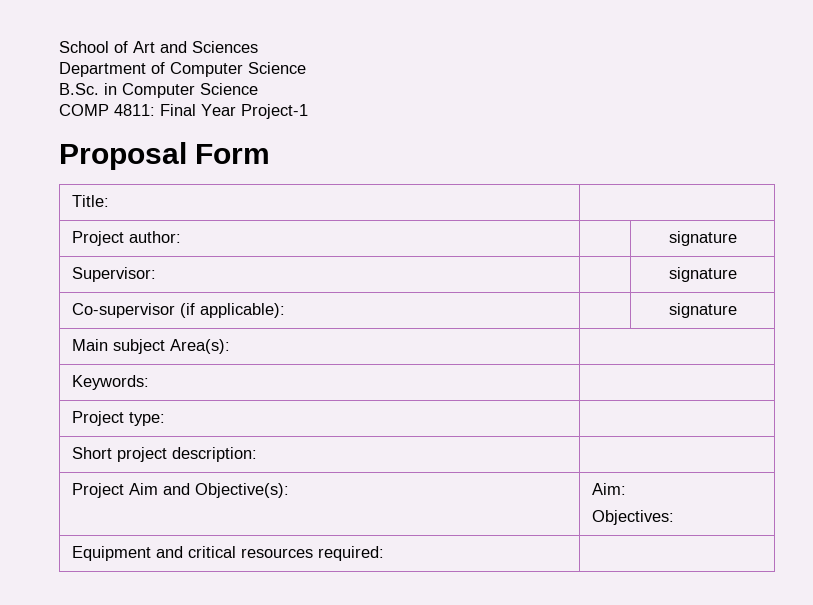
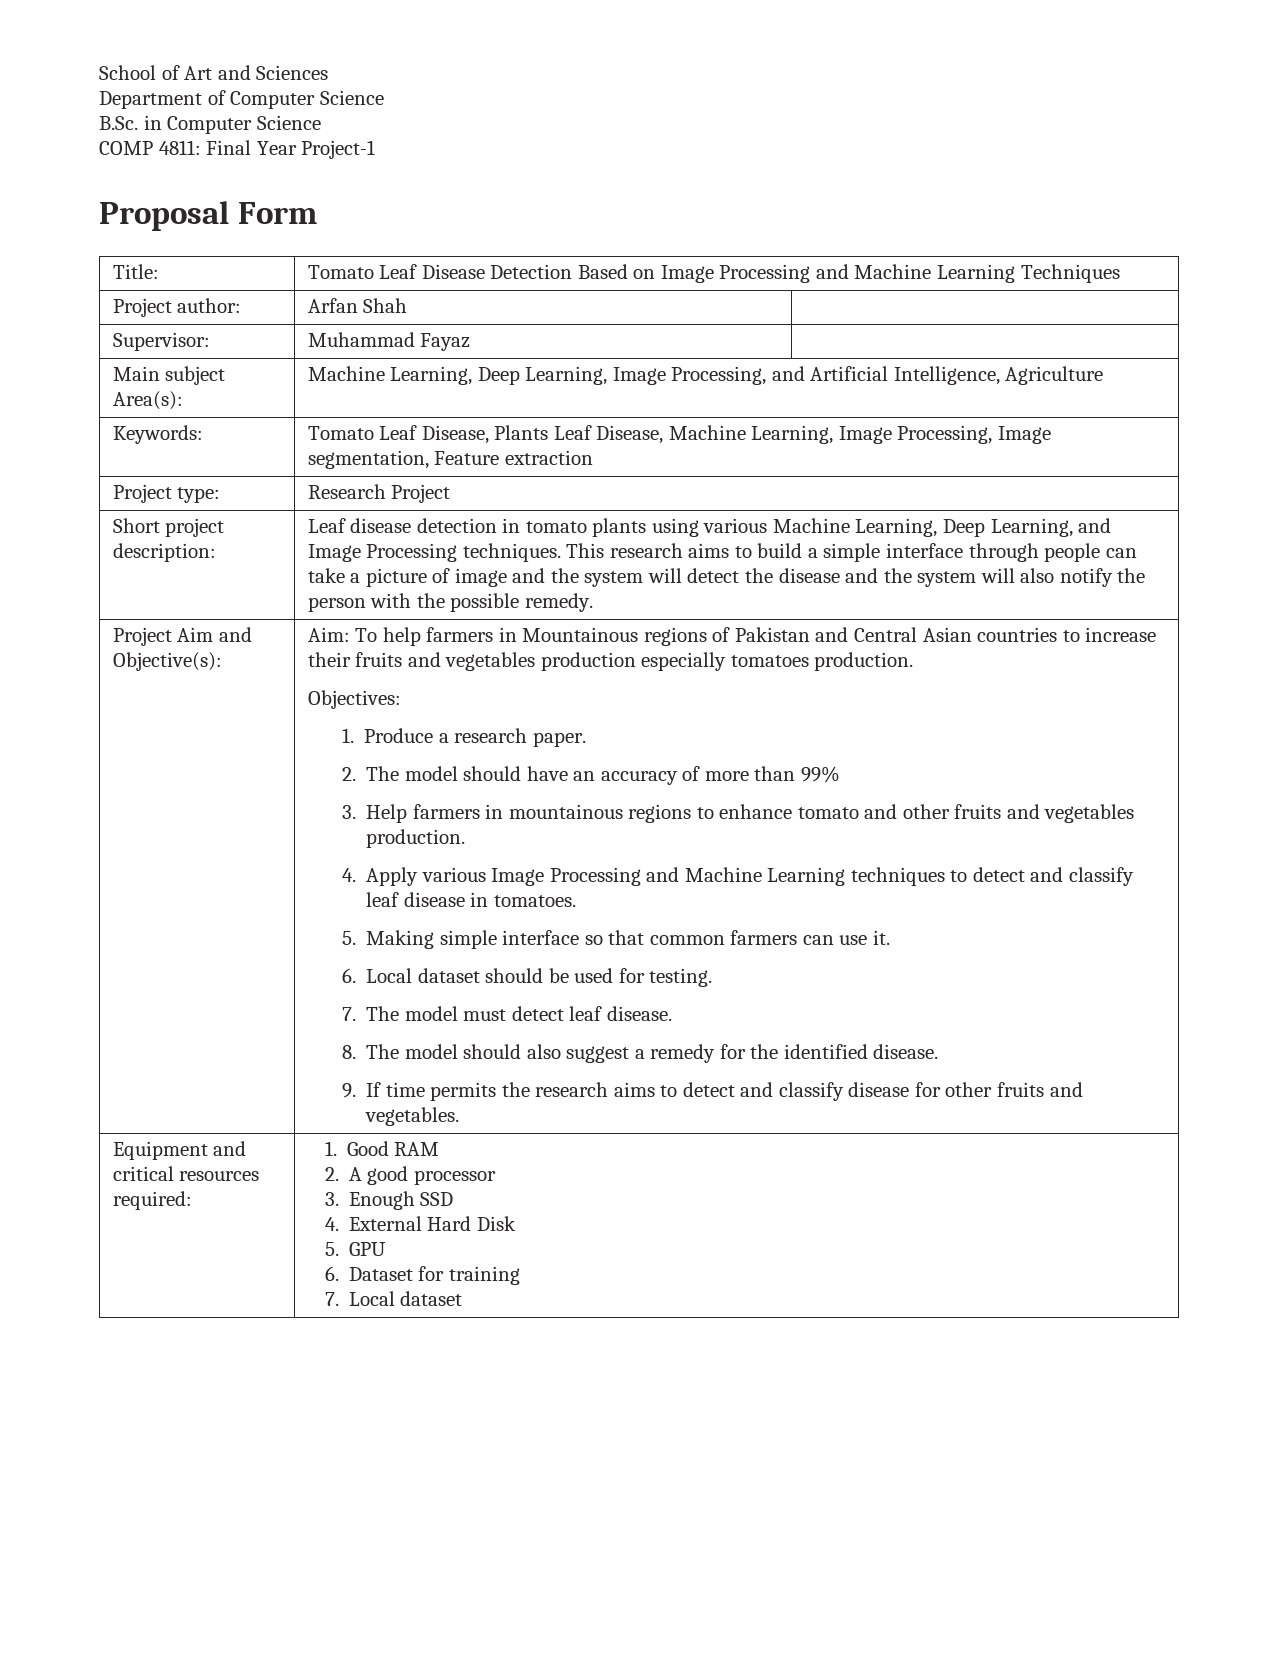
- Title: |
+ Title: | Tomato Leaf Disease Detection Based on Image Processing and Machine Learning Techniques
- Project author: | | signature
+ Project author: | Arfan Shah |
- Supervisor: | | signature
- Co-supervisor (if applicable): | | signature
- Main subject Area(s): |
- Keywords: |
+ Supervisor: | Muhammad Fayaz |
+ Main subject Area(s): | Machine Learning, Deep Learning, Image Processing, and Artificial Intelligence, Agriculture
+ Keywords: | Tomato Leaf Disease, Plants Leaf Disease, Machine Learning, Image Processing, Image segmentation, Feature extraction
- Project type: |
+ Project type: | Research Project
+ Leaf disease detection in tomato plants using various Machine Learning, Deep Learning, and Image Processing techniques. This research aims to build a simple interface through people can take a picture of image and the system will detect the disease and the system will also notify the person with the possible remedy.
- Aim:
+ Aim: To help farmers in Mountainous regions of Pakistan and Central Asian countries to increase their fruits and vegetables production especially tomatoes production.
  Objectives:
+ 1. Produce a research paper.
+ 2. The model should have an accuracy of more than 99%
+ 3. Help farmers in mountainous regions to enhance tomato and other fruits and vegetables production.
+ 4. Apply various Image Processing and Machine Learning techniques to detect and classify leaf disease in tomatoes.
+ 5. Making simple interface so that common farmers can use it.
+ 6. Local dataset should be used for testing.
+ 7. The model must detect leaf disease.
+ 8. The model should also suggest a remedy for the identified disease.
+ 9. If time permits the research aims to detect and classify disease for other fruits and vegetables.
- Equipment and critical resources required: |
+ Equipment and critical resources required: | 1. Good RAM
+ 2. A good processor
+ 3. Enough SSD
+ 4. External Hard Disk
+ 5. GPU
+ 6. Dataset for training
+ 7. Local dataset

